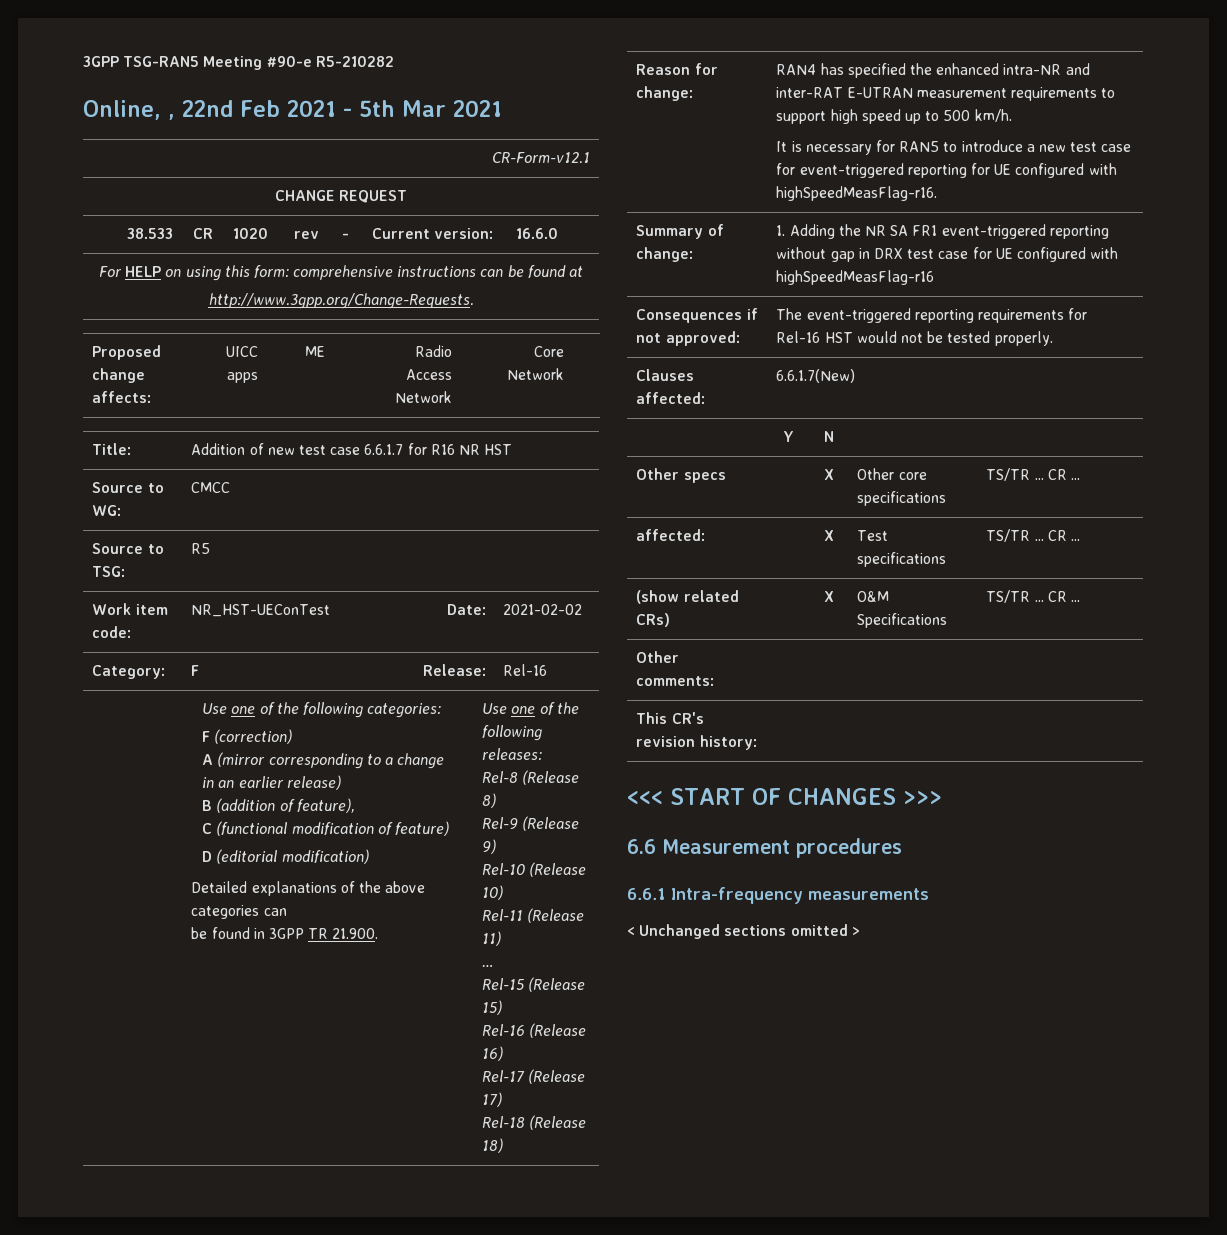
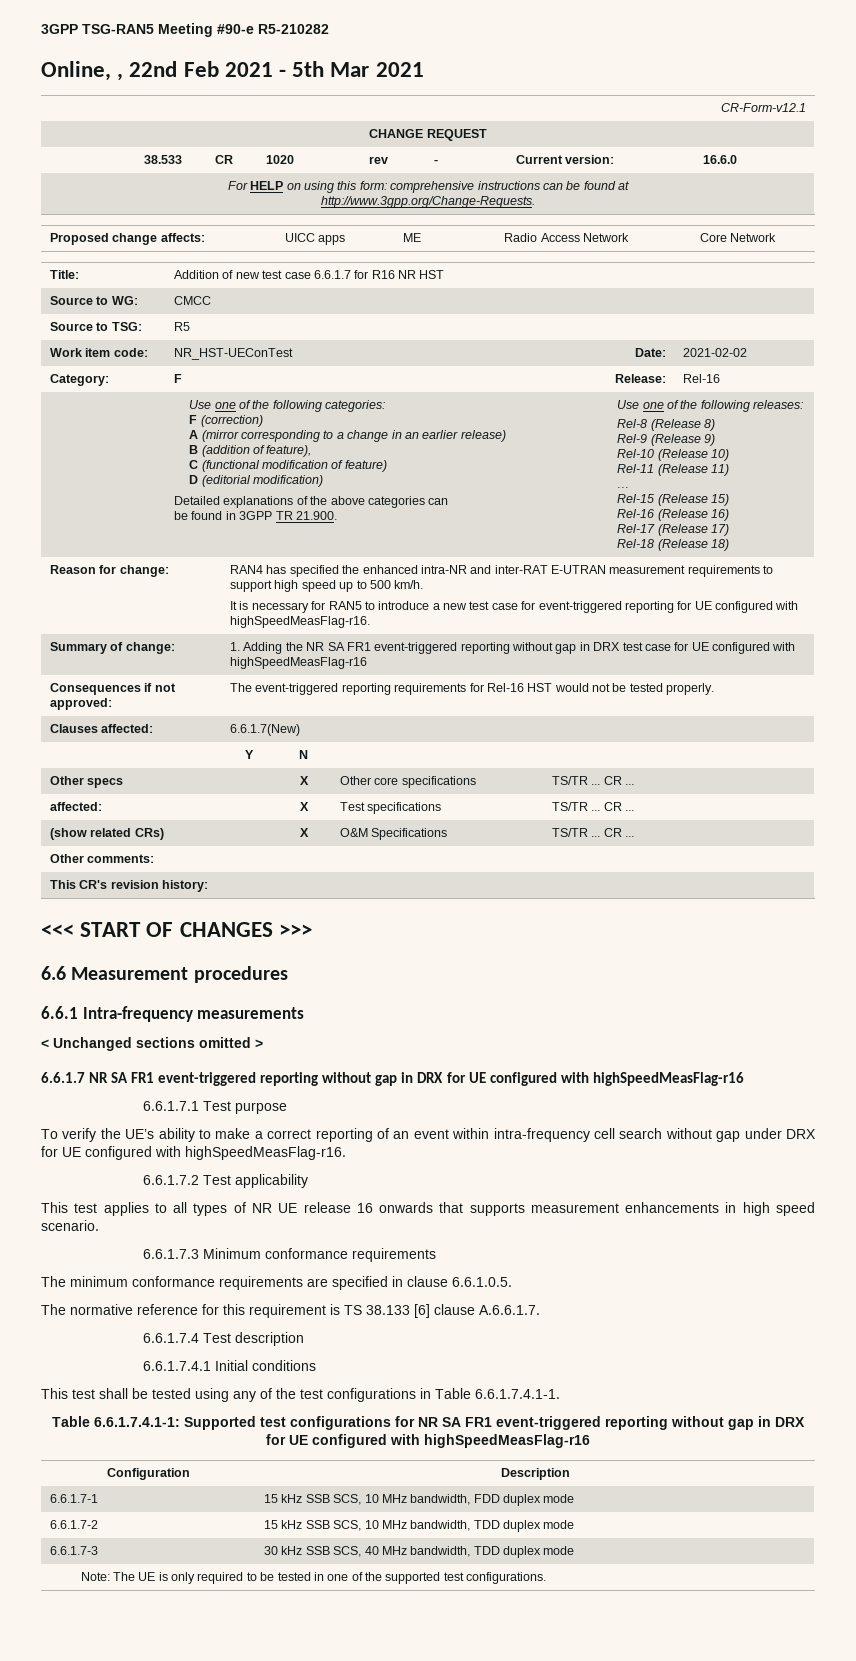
+ 6.6.1.7 NR SA FR1 event-triggered reporting without gap in DRX for UE configured with highSpeedMeasFlag-r16
+ 6.6.1.7.1 Test purpose
+ To verify the UE’s ability to make a correct reporting of an event within intra-frequency cell search without gap under DRX for UE configured with highSpeedMeasFlag-r16.
+ 6.6.1.7.2 Test applicability
+ This test applies to all types of NR UE release 16 onwards that supports measurement enhancements in high speed scenario.
+ 6.6.1.7.3 Minimum conformance requirements
+ The minimum conformance requirements are specified in clause 6.6.1.0.5.
+ The normative reference for this requirement is TS 38.133 [6] clause A.6.6.1.7.
+ 6.6.1.7.4 Test description
+ 6.6.1.7.4.1 Initial conditions
+ This test shall be tested using any of the test configurations in Table 6.6.1.7.4.1-1.
+ Table 6.6.1.7.4.1-1: Supported test configurations for NR SA FR1 event-triggered reporting without gap in DRX for UE configured with highSpeedMeasFlag-r16
+ Configuration | Description
+ 6.6.1.7-1 | 15 kHz SSB SCS, 10 MHz bandwidth, FDD duplex mode
+ 6.6.1.7-2 | 15 kHz SSB SCS, 10 MHz bandwidth, TDD duplex mode
+ 6.6.1.7-3 | 30 kHz SSB SCS, 40 MHz bandwidth, TDD duplex mode
+ Note: The UE is only required to be tested in one of the supported test configurations.

